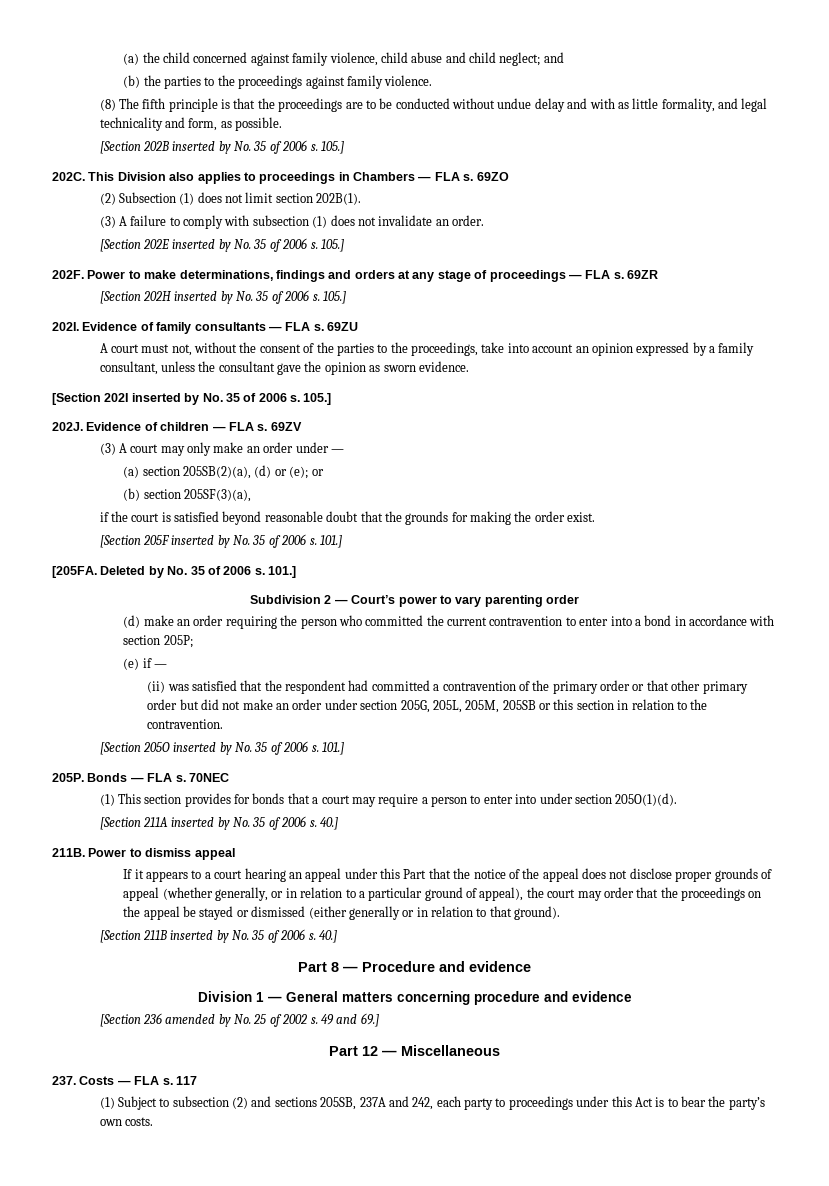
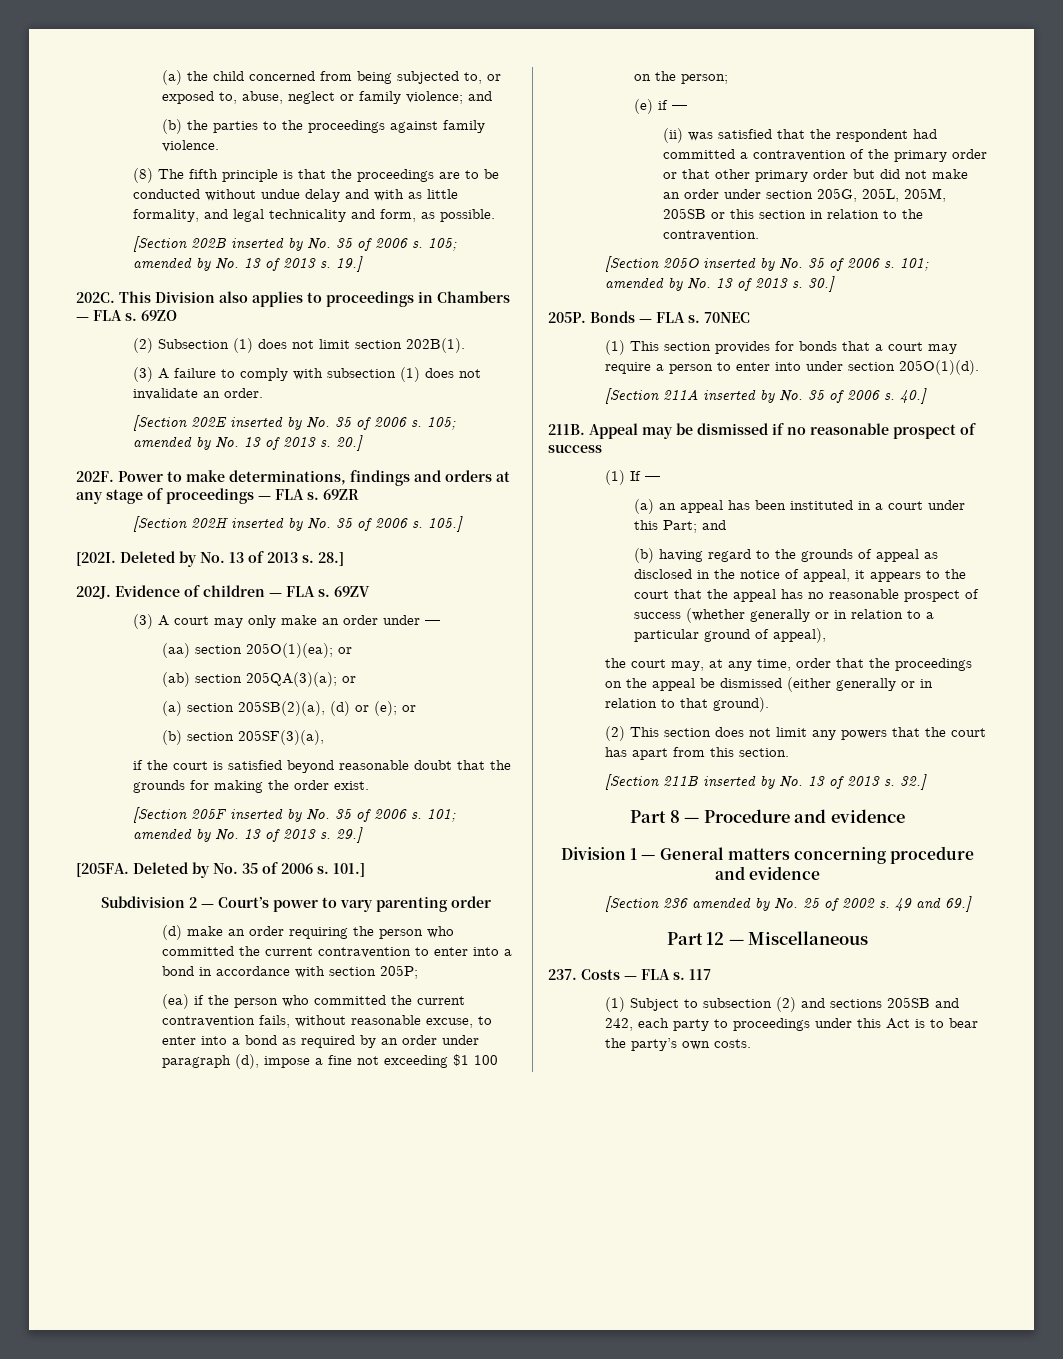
- (a) the child concerned against family violence, child abuse and child neglect; and
+ (a) the child concerned from being subjected to, or exposed to, abuse, neglect or family violence; and
- [Section 202B inserted by No. 35 of 2006 s. 105.]
+ [Section 202B inserted by No. 35 of 2006 s. 105; amended by No. 13 of 2013 s. 19.]
- [Section 202E inserted by No. 35 of 2006 s. 105.]
+ [Section 202E inserted by No. 35 of 2006 s. 105; amended by No. 13 of 2013 s. 20.]
- 202I. Evidence of family consultants — FLA s. 69ZU
- A court must not, without the consent of the parties to the proceedings, take into account an opinion expressed by a family consultant, unless the consultant gave the opinion as sworn evidence.
- [Section 202I inserted by No. 35 of 2006 s. 105.]
+ [202I. Deleted by No. 13 of 2013 s. 28.]
+ (aa) section 205O(1)(ea); or
+ (ab) section 205QA(3)(a); or
- [Section 205F inserted by No. 35 of 2006 s. 101.]
+ [Section 205F inserted by No. 35 of 2006 s. 101; amended by No. 13 of 2013 s. 29.]
+ (ea) if the person who committed the current contravention fails, without reasonable excuse, to enter into a bond as required by an order under paragraph (d), impose a fine not exceeding $1 100 on the person;
- [Section 205O inserted by No. 35 of 2006 s. 101.]
+ [Section 205O inserted by No. 35 of 2006 s. 101; amended by No. 13 of 2013 s. 30.]
- Power to dismiss appeal
- If it appears to a court hearing an appeal under this Part that the notice of the appeal does not disclose proper grounds of appeal (whether generally, or in relation to a particular ground of appeal), the court may order that the proceedings on the appeal be stayed or dismissed (either generally or in relation to that ground).
+ Appeal may be dismissed if no reasonable prospect of success
+ (1) If —
+ (a) an appeal has been instituted in a court under this Part; and
+ (b) having regard to the grounds of appeal as disclosed in the notice of appeal, it appears to the court that the appeal has no reasonable prospect of success (whether generally or in relation to a particular ground of appeal),
+ the court may, at any time, order that the proceedings on the appeal be dismissed (either generally or in relation to that ground).
+ (2) This section does not limit any powers that the court has apart from this section.
- [Section 211B inserted by No. 35 of 2006 s. 40.]
+ [Section 211B inserted by No. 13 of 2013 s. 32.]
- (1) Subject to subsection (2) and sections 205SB, 237A and 242, each party to proceedings under this Act is to bear the party’s own costs.
+ (1) Subject to subsection (2) and sections 205SB and 242, each party to proceedings under this Act is to bear the party’s own costs.

